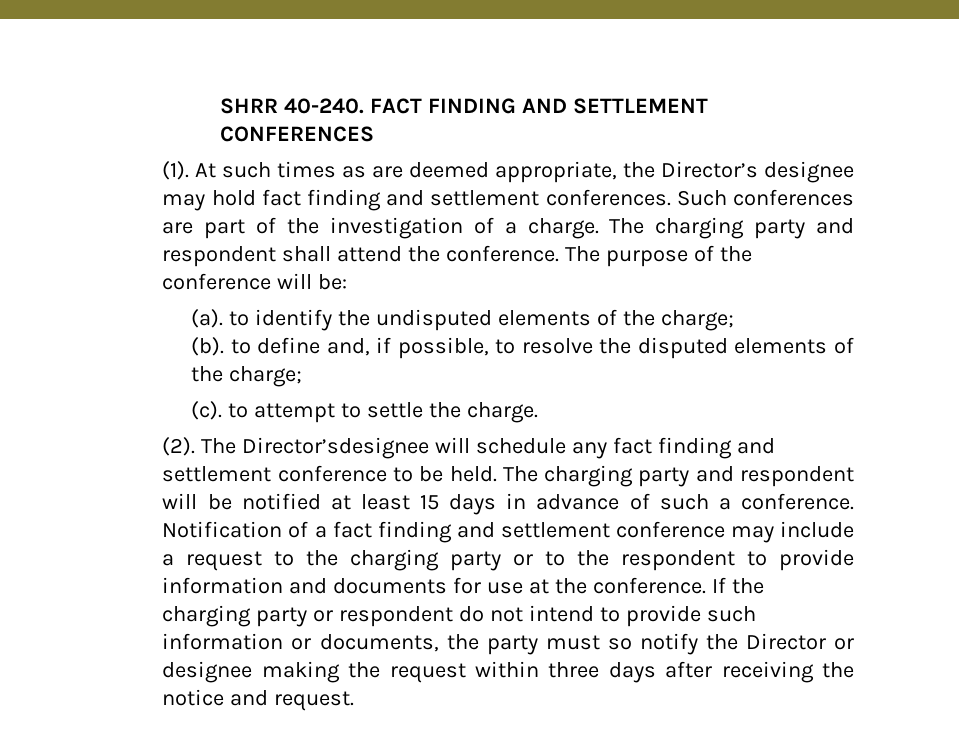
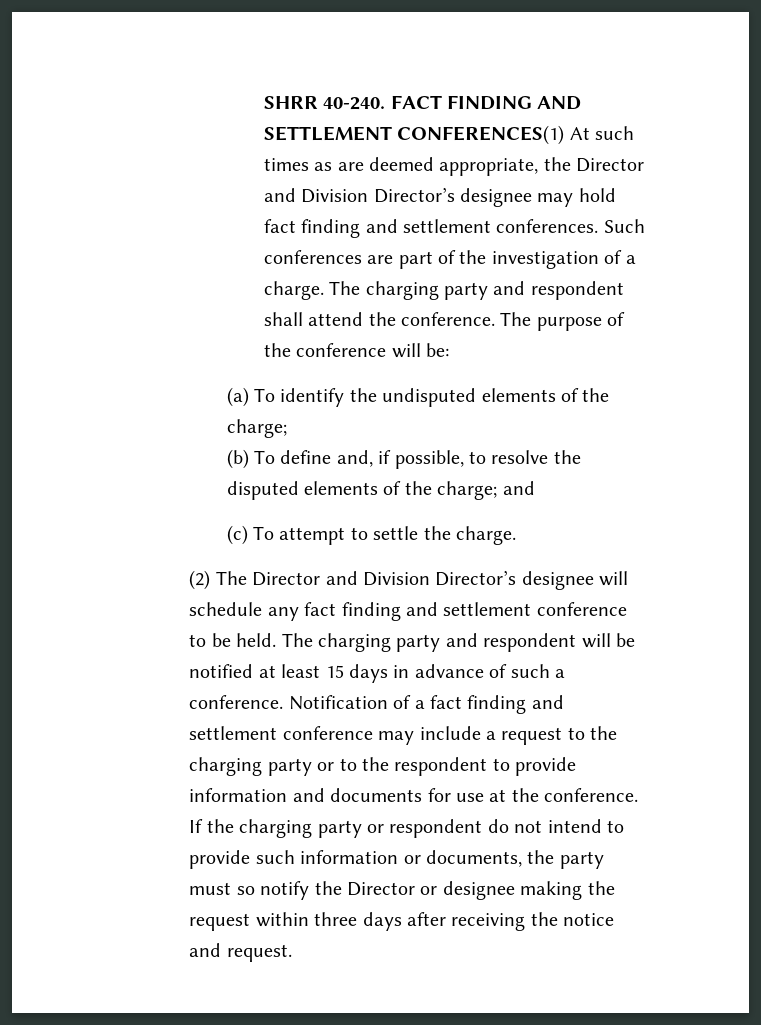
- FACT FINDING AND SETTLEMENT CONFERENCES
- (1). At such times as are deemed appropriate, the Director’s designee may hold fact finding and settlement conferences.
+ FACT FINDING AND SETTLEMENT CONFERENCES(1) At such times as are deemed appropriate, the Director and Division Director’s designee may hold fact finding and settlement conferences.
- (a). to identify the undisputed elements of the charge;
+ (a) To identify the undisputed elements of the charge;
- (b). to define and, if possible, to resolve the disputed elements of the charge;
- (c). to attempt to settle the charge.
+ (b) To define and, if possible, to resolve the disputed elements of the charge; and
+ (c) To attempt to settle the charge.
- (2). The Director’sdesignee will schedule any fact finding and settlement conference to be held.
+ (2) The Director and Division Director’s designee will schedule any fact finding and settlement conference to be held.

